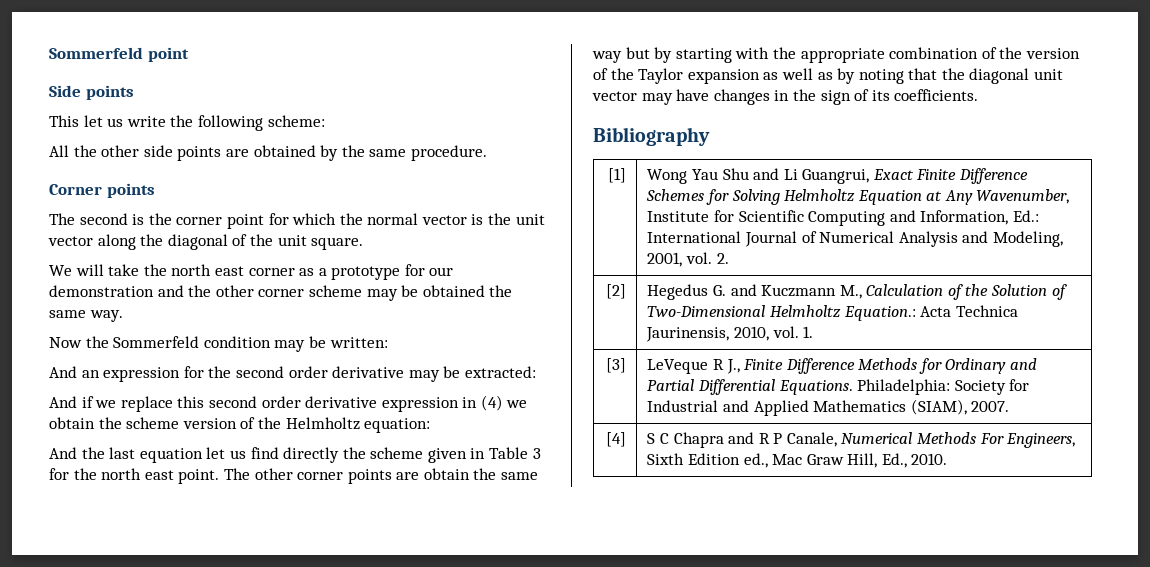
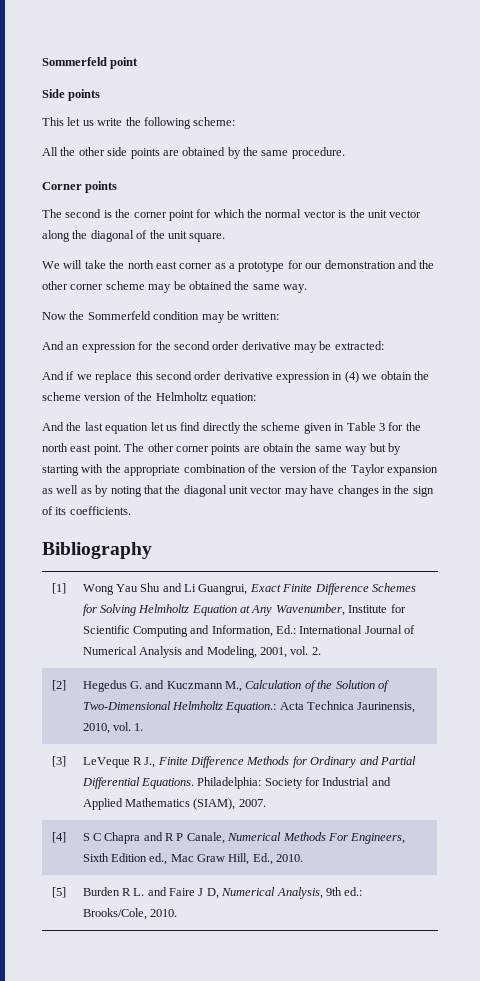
+ [5] | Burden R L. and Faire J D, Numerical Analysis, 9th ed.: Brooks/Cole, 2010.

